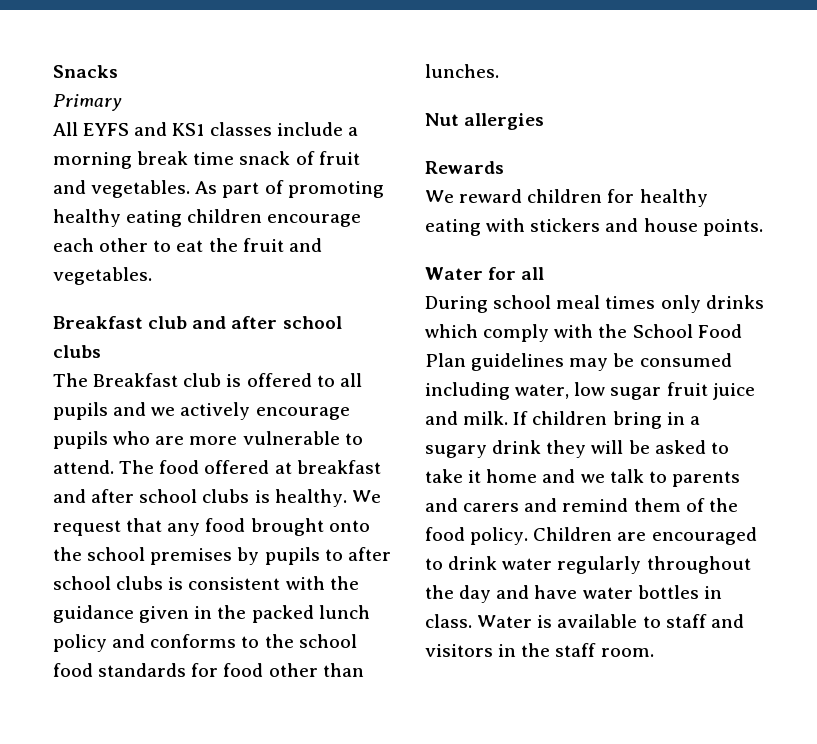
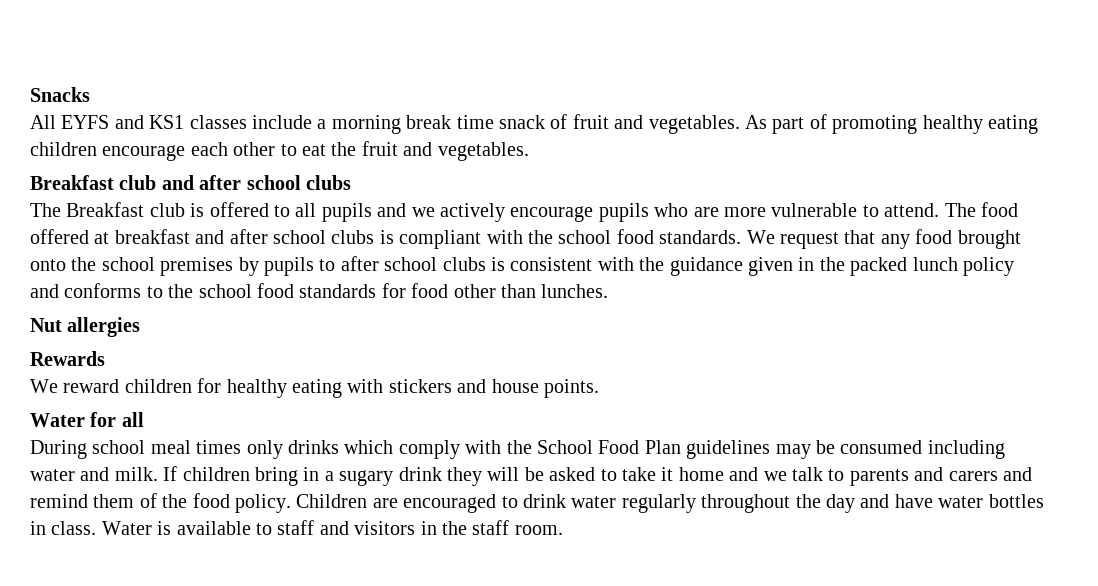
- Primary
- The food offered at breakfast and after school clubs is healthy.
+ The food offered at breakfast and after school clubs is compliant with the school food standards.
- During school meal times only drinks which comply with the School Food Plan guidelines may be consumed including water, low sugar fruit juice and milk.
+ During school meal times only drinks which comply with the School Food Plan guidelines may be consumed including water and milk.

